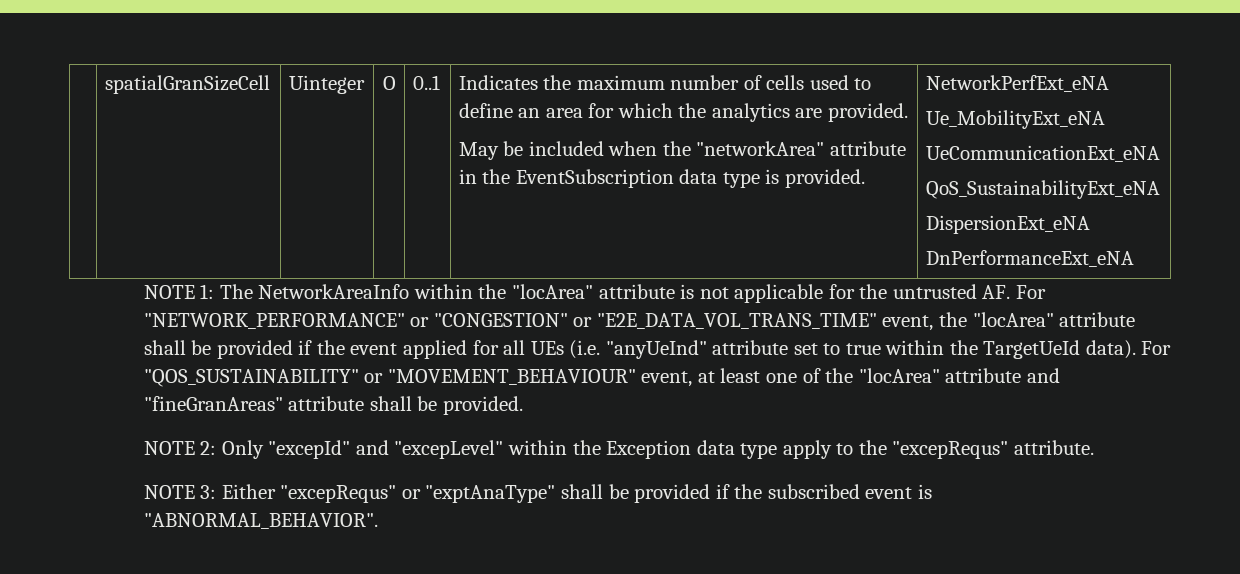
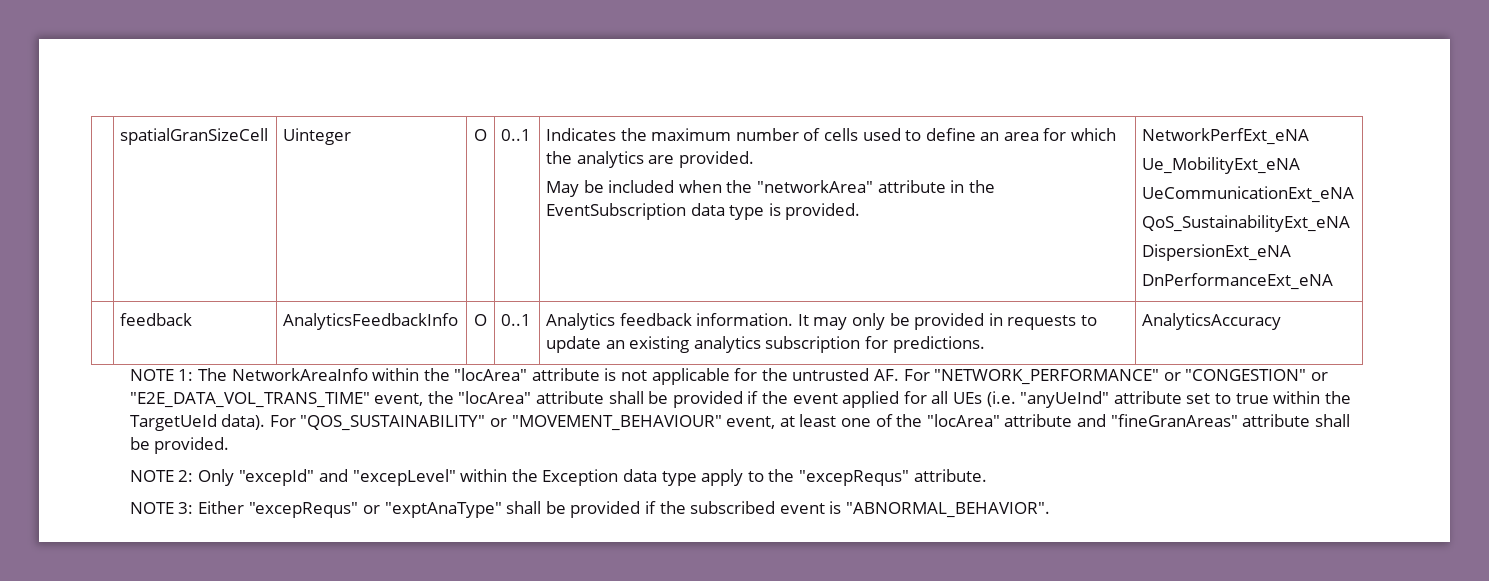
+ | feedback | AnalyticsFeedbackInfo | O | 0..1 | Analytics feedback information. It may only be provided in requests to update an existing analytics subscription for predictions. | AnalyticsAccuracy

